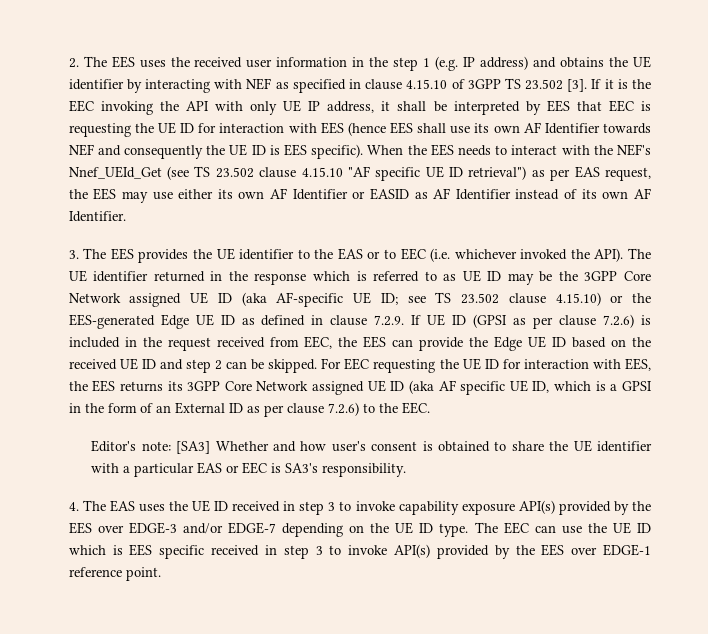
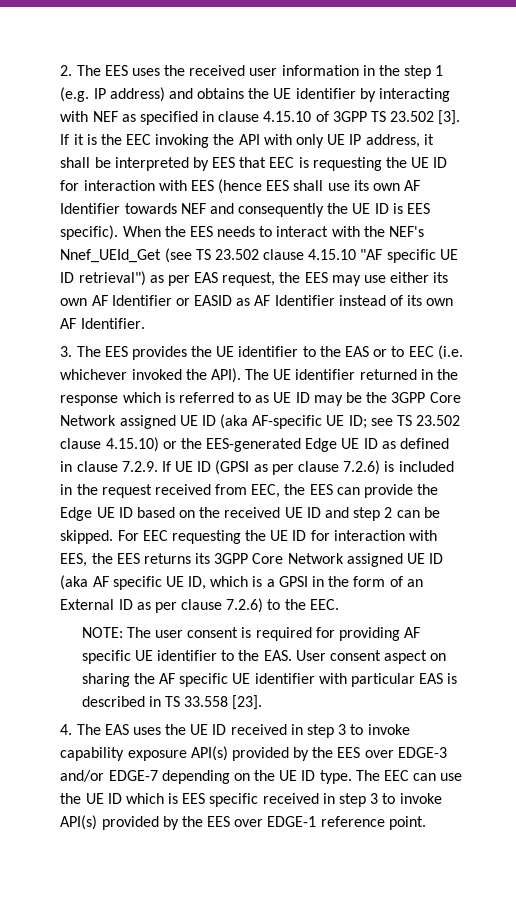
- Editor's note: [SA3] Whether and how user's consent is obtained to share the UE identifier with a particular EAS or EEC is SA3's responsibility.
+ NOTE: The user consent is required for providing AF specific UE identifier to the EAS. User consent aspect on sharing the AF specific UE identifier with particular EAS is described in TS 33.558 [23].

